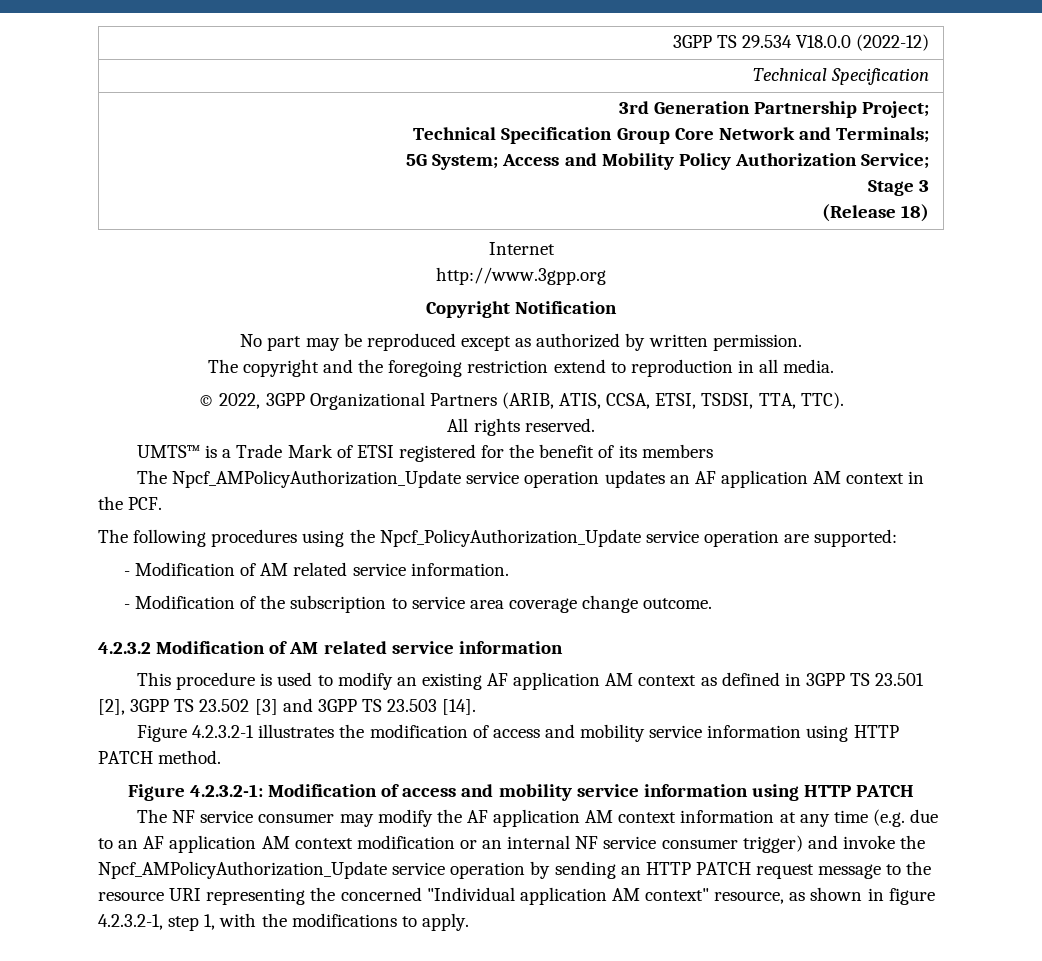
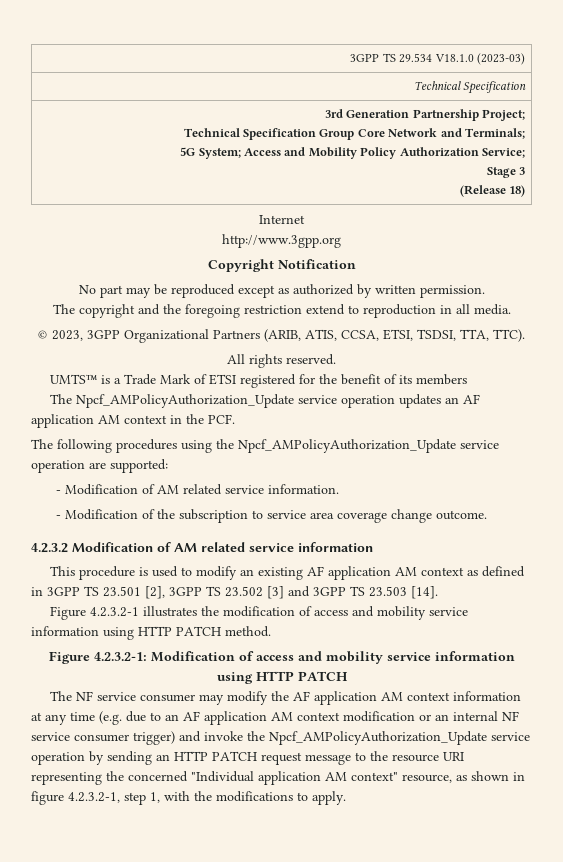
- 3GPP TS 29.534 V18.0.0 (2022-12)
+ 3GPP TS 29.534 V18.1.0 (2023-03)
- © 2022, 3GPP Organizational Partners (ARIB, ATIS, CCSA, ETSI, TSDSI, TTA, TTC).
+ © 2023, 3GPP Organizational Partners (ARIB, ATIS, CCSA, ETSI, TSDSI, TTA, TTC).
- The following procedures using the Npcf_PolicyAuthorization_Update service operation are supported:
+ The following procedures using the Npcf_AMPolicyAuthorization_Update service operation are supported:

